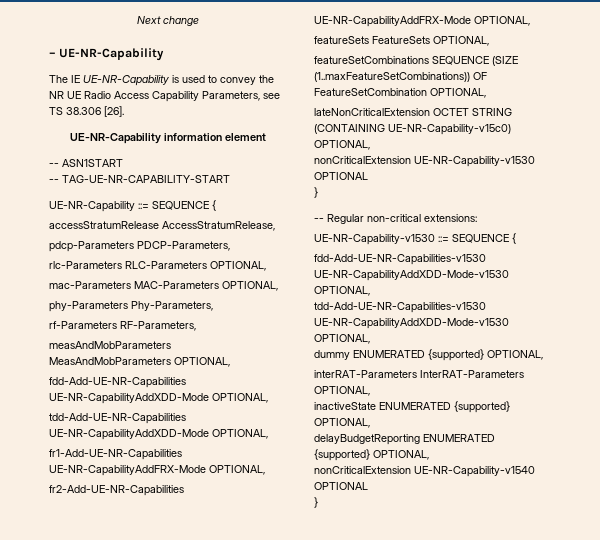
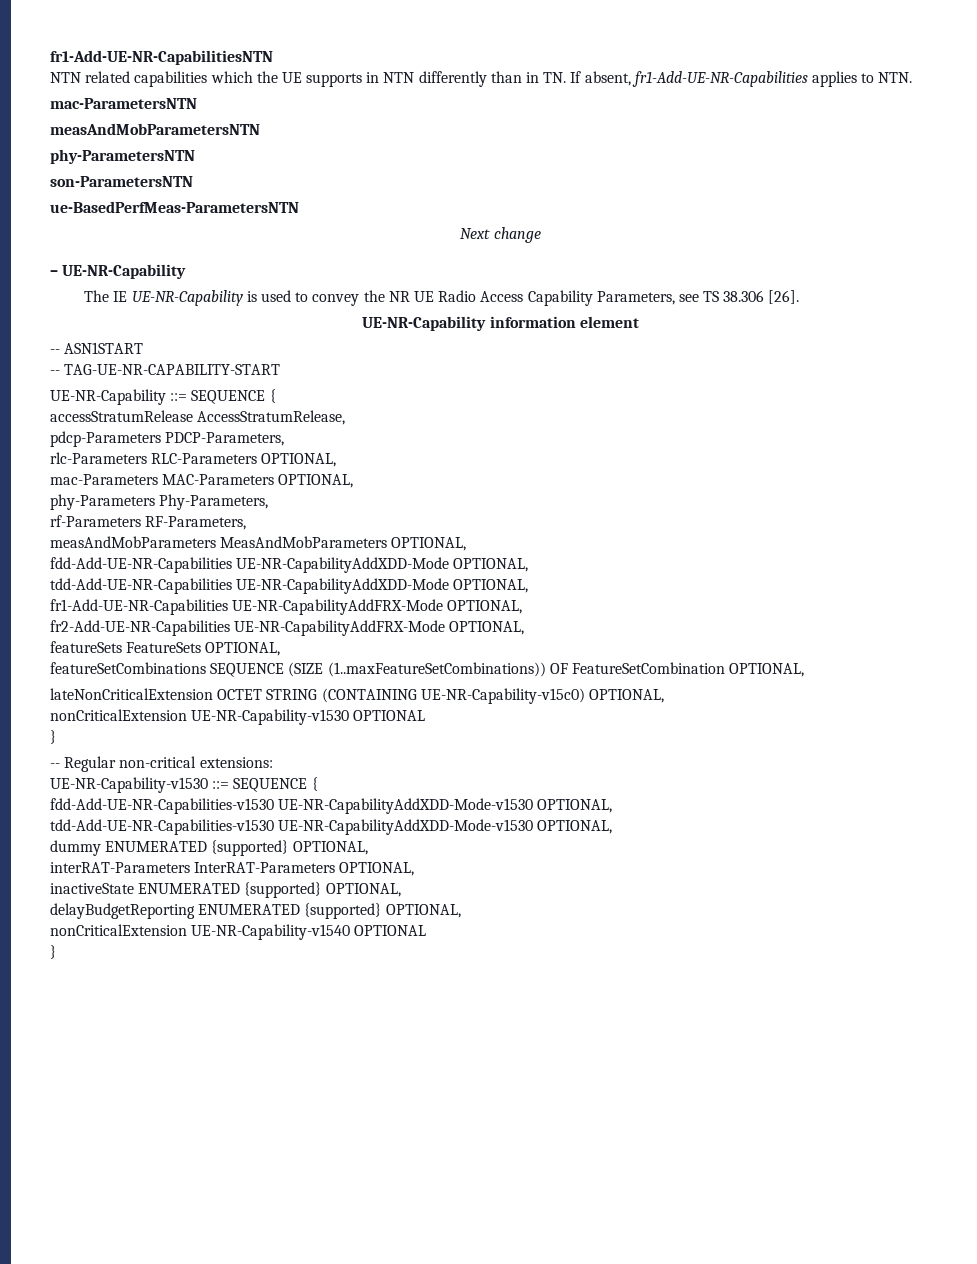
+ fr1-Add-UE-NR-CapabilitiesNTN
+ NTN related capabilities which the UE supports in NTN differently than in TN. If absent, fr1-Add-UE-NR-Capabilities applies to NTN.
+ mac-ParametersNTN
+ measAndMobParametersNTN
+ phy-ParametersNTN
+ son-ParametersNTN
+ ue-BasedPerfMeas-ParametersNTN

